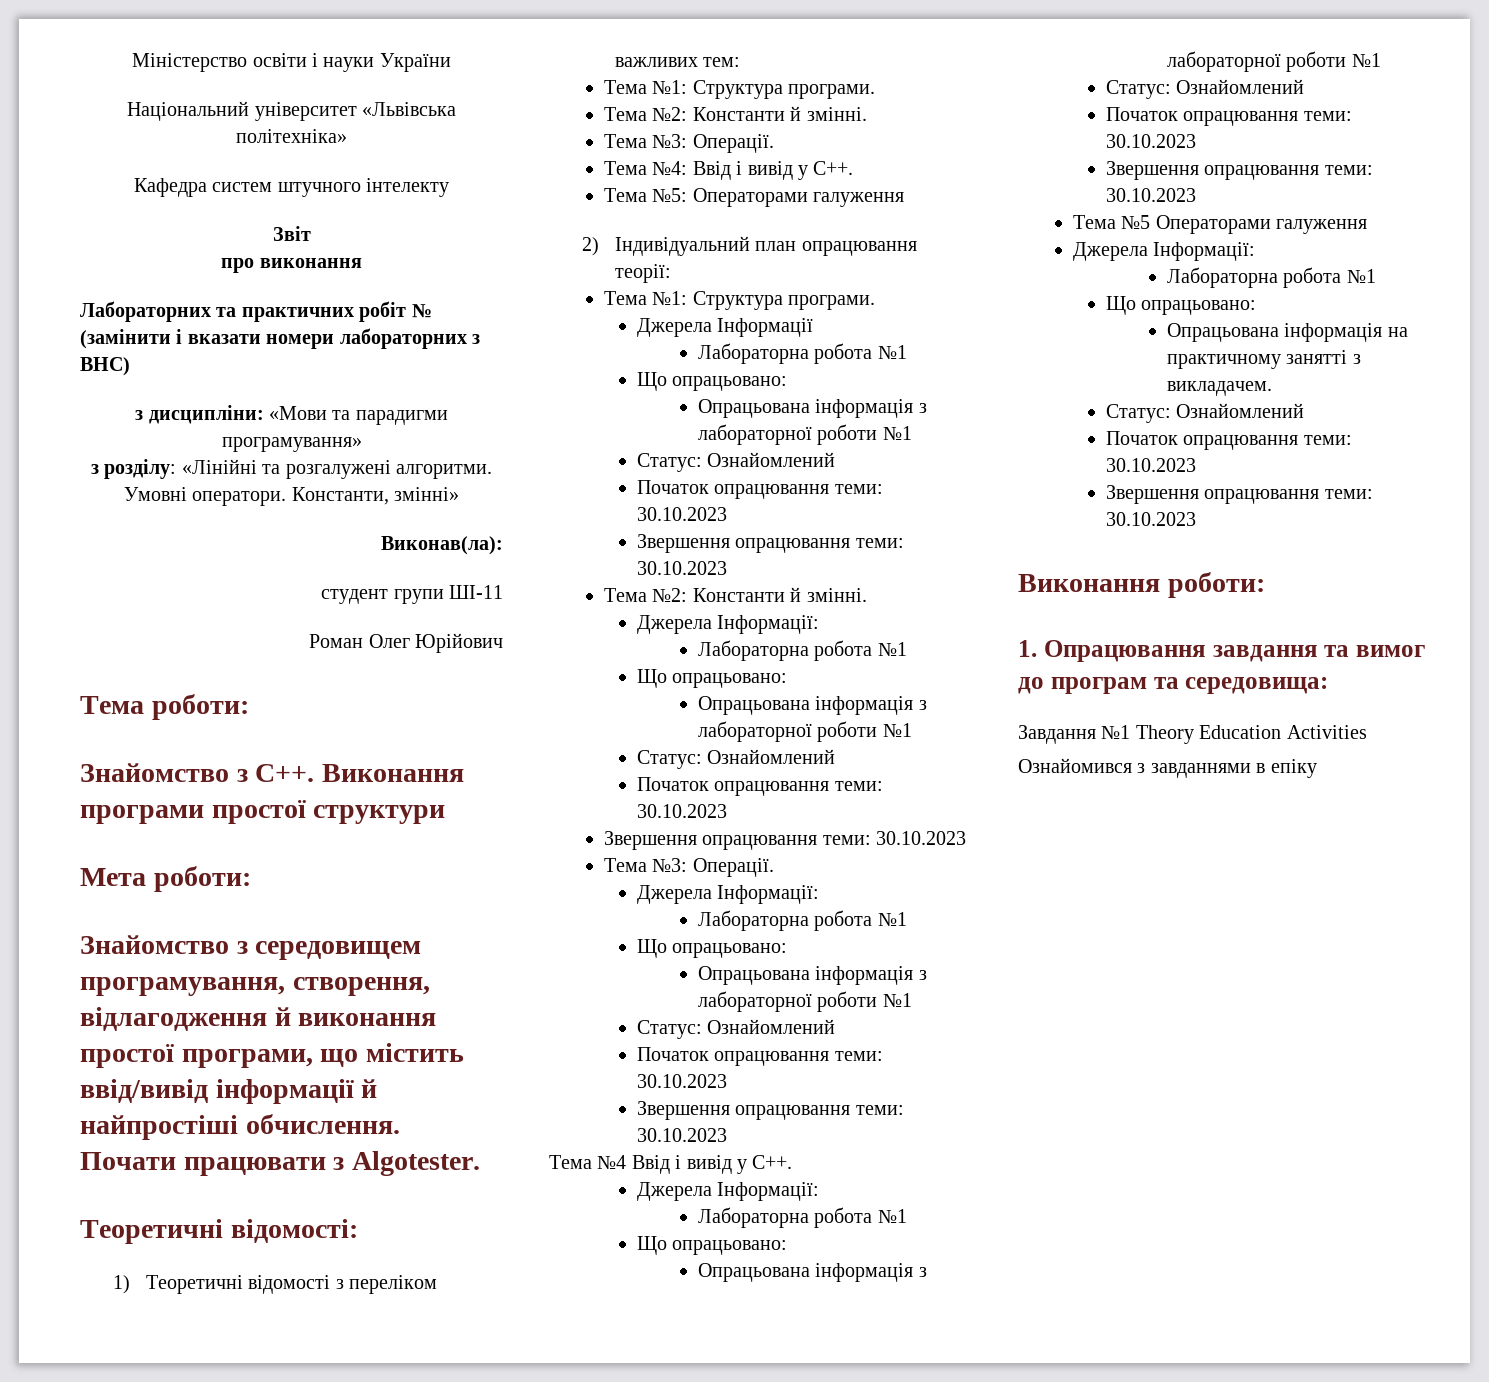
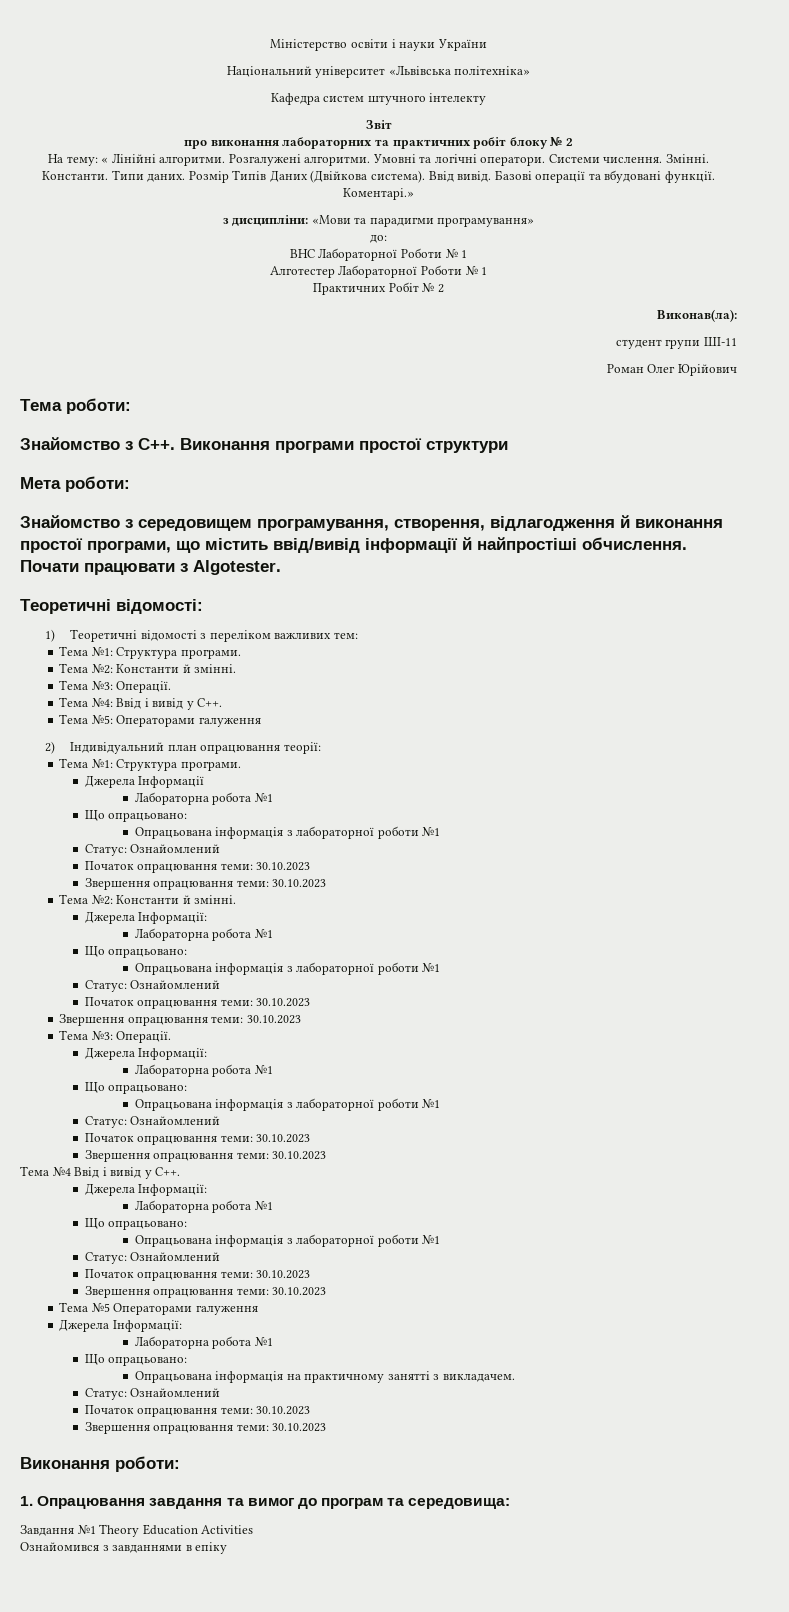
- про виконання
- Лабораторних та практичних робіт № (замінити і вказати номери лабораторних з ВНС)
+ про виконання лабораторних та практичних робіт блоку № 2
+ На тему: « Лінійні алгоритми. Розгалужені алгоритми. Умовні та логічні оператори. Системи числення. Змінні. Константи. Типи даних. Розмір Типів Даних (Двійкова система). Ввід вивід. Базові операції та вбудовані функції. Коментарі.»
- з розділу: «Лінійні та розгалужені алгоритми. Умовні оператори. Константи, змінні»
+ до:
+ ВНС Лабораторної Роботи № 1
+ Алготестер Лабораторної Роботи № 1
+ Практичних Робіт № 2

